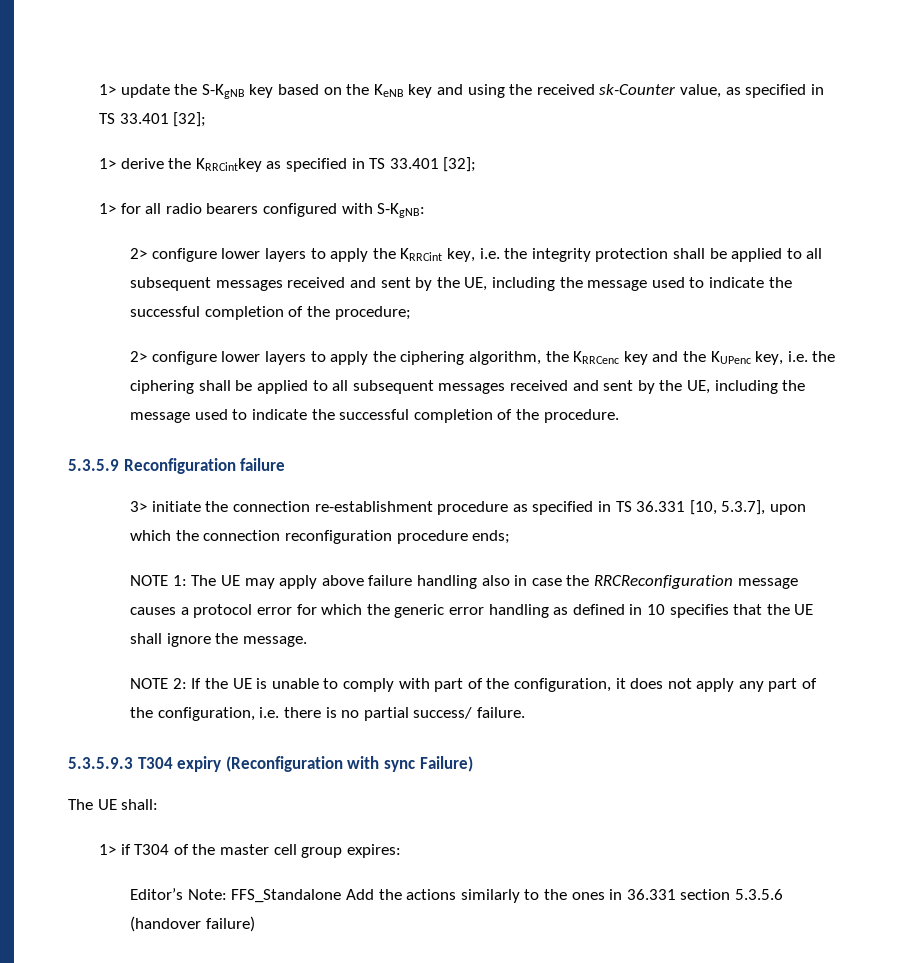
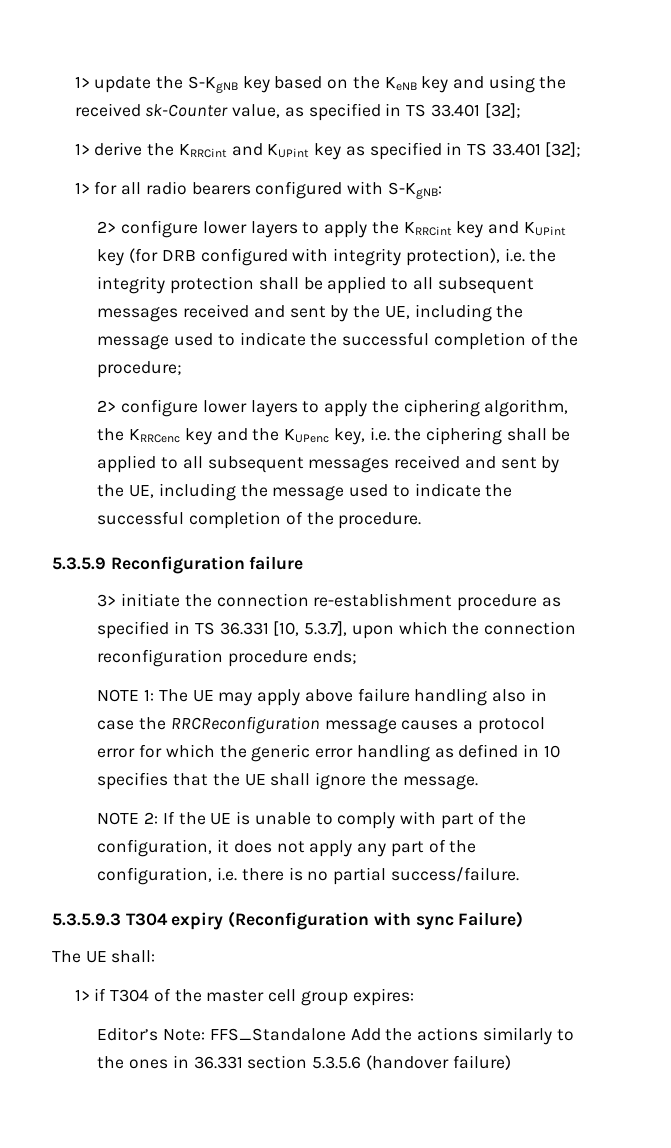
- 1> derive the KRRCintkey as specified in TS 33.401 [32];
+ 1> derive the KRRCint and KUPint key as specified in TS 33.401 [32];
- 2> configure lower layers to apply the KRRCint key, i.e. the integrity protection shall be applied to all subsequent messages received and sent by the UE, including the message used to indicate the successful completion of the procedure;
+ 2> configure lower layers to apply the KRRCint key and KUPint key (for DRB configured with integrity protection), i.e. the integrity protection shall be applied to all subsequent messages received and sent by the UE, including the message used to indicate the successful completion of the procedure;
- NOTE 2: If the UE is unable to comply with part of the configuration, it does not apply any part of the configuration, i.e. there is no partial success/ failure.
+ NOTE 2: If the UE is unable to comply with part of the configuration, it does not apply any part of the configuration, i.e. there is no partial success/failure.

